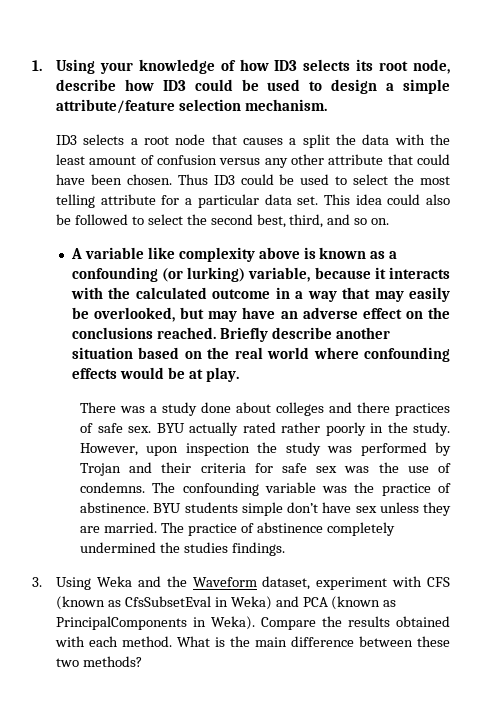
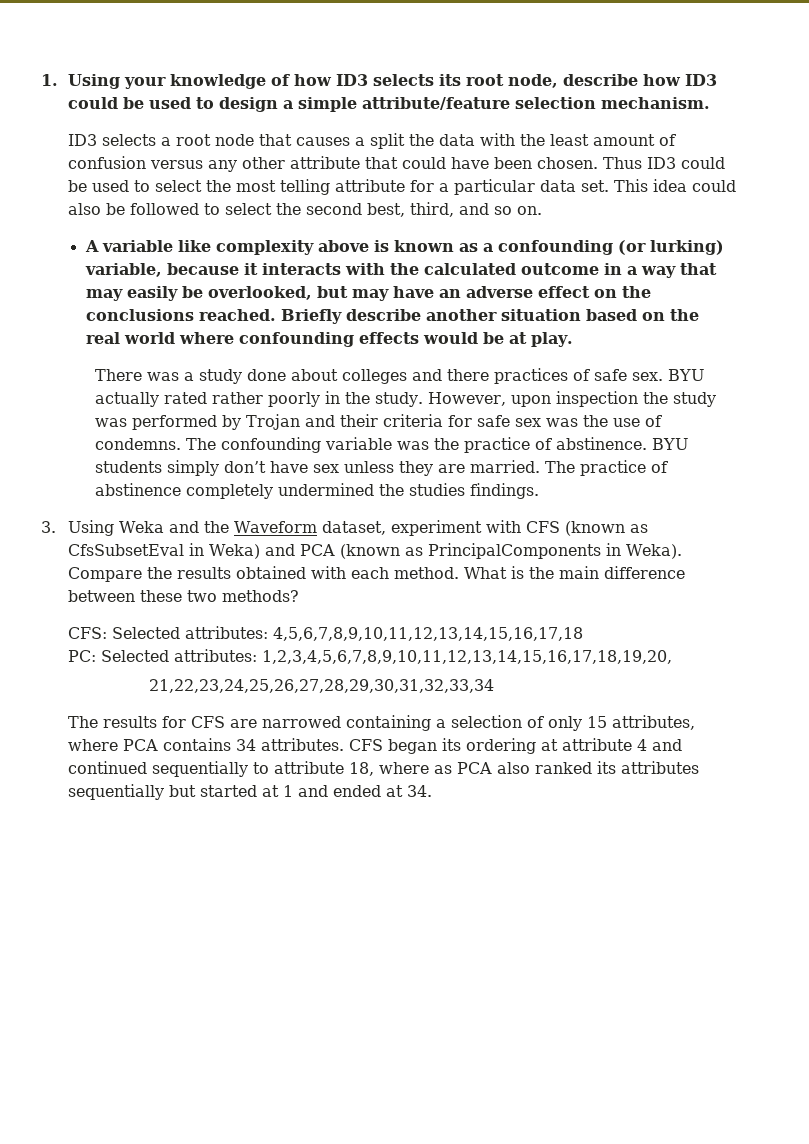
- BYU students simple don’t have sex unless they are married.
+ BYU students simply don’t have sex unless they are married.
+ CFS: Selected attributes: 4,5,6,7,8,9,10,11,12,13,14,15,16,17,18
+ PC: Selected attributes: 1,2,3,4,5,6,7,8,9,10,11,12,13,14,15,16,17,18,19,20,
+ 21,22,23,24,25,26,27,28,29,30,31,32,33,34
+ The results for CFS are narrowed containing a selection of only 15 attributes, where PCA contains 34 attributes. CFS began its ordering at attribute 4 and continued sequentially to attribute 18, where as PCA also ranked its attributes sequentially but started at 1 and ended at 34.

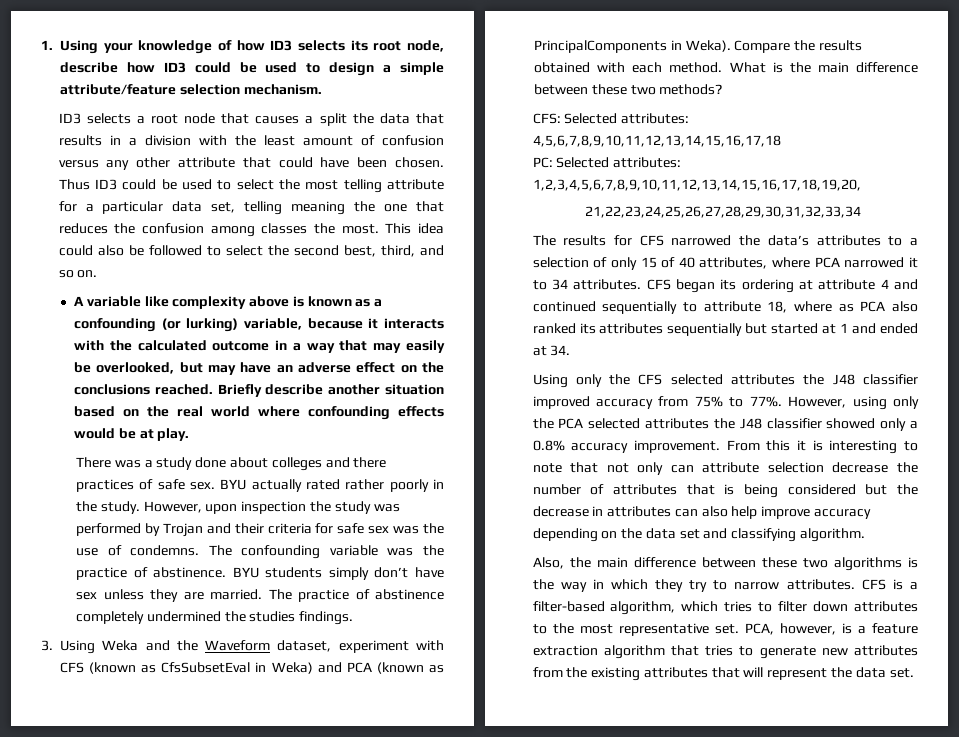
- ID3 selects a root node that causes a split the data with the least amount of confusion versus any other attribute that could have been chosen.
+ ID3 selects a root node that causes a split the data that results in a division with the least amount of confusion versus any other attribute that could have been chosen.
- Thus ID3 could be used to select the most telling attribute for a particular data set.
+ Thus ID3 could be used to select the most telling attribute for a particular data set, telling meaning the one that reduces the confusion among classes the most.
- The results for CFS are narrowed containing a selection of only 15 attributes, where PCA contains 34 attributes.
+ The results for CFS narrowed the data’s attributes to a selection of only 15 of 40 attributes, where PCA narrowed it to 34 attributes.
+ Using only the CFS selected attributes the J48 classifier improved accuracy from 75% to 77%. However, using only the PCA selected attributes the J48 classifier showed only a 0.8% accuracy improvement. From this it is interesting to note that not only can attribute selection decrease the number of attributes that is being considered but the decrease in attributes can also help improve accuracy depending on the data set and classifying algorithm.
+ Also, the main difference between these two algorithms is the way in which they try to narrow attributes. CFS is a filter-based algorithm, which tries to filter down attributes to the most representative set. PCA, however, is a feature extraction algorithm that tries to generate new attributes from the existing attributes that will represent the data set.

